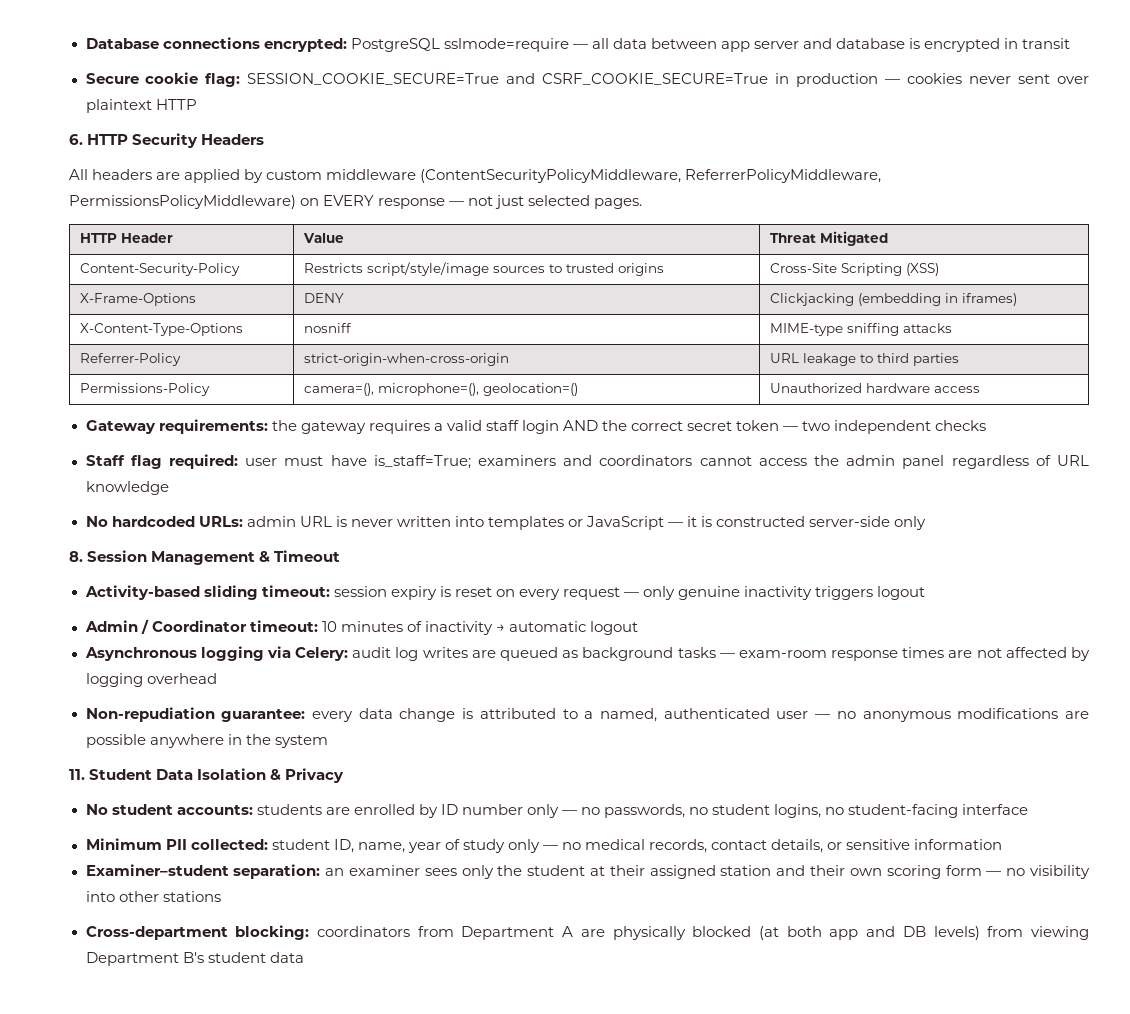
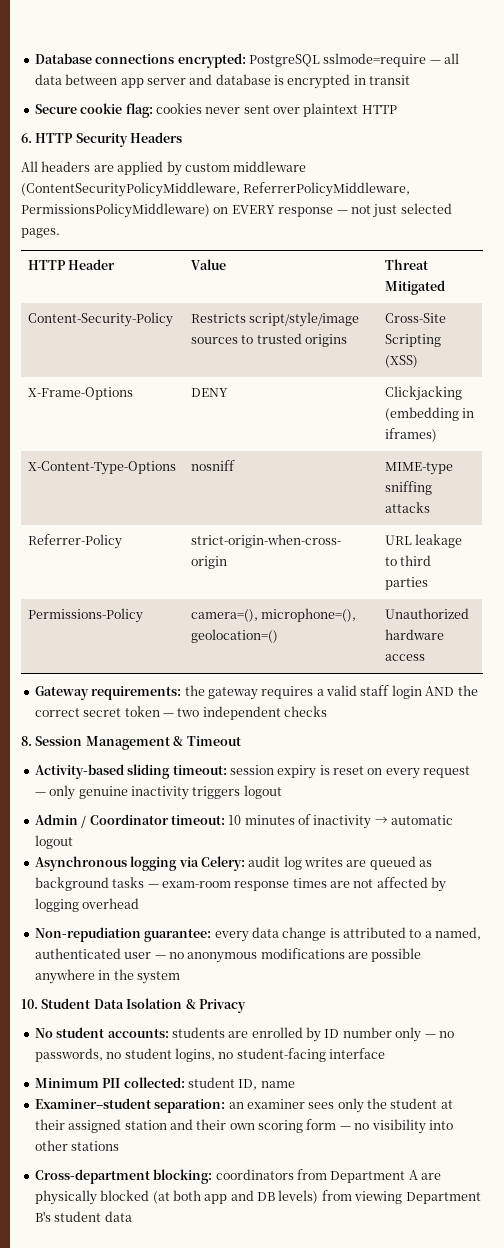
- Secure cookie flag: SESSION_COOKIE_SECURE=True and CSRF_COOKIE_SECURE=True in production — cookies never sent over plaintext HTTP
+ Secure cookie flag: cookies never sent over plaintext HTTP
- Staff flag required: user must have is_staff=True; examiners and coordinators cannot access the admin panel regardless of URL knowledge
- No hardcoded URLs: admin URL is never written into templates or JavaScript — it is constructed server-side only
- 11. Student Data Isolation & Privacy
+ 10. Student Data Isolation & Privacy
- Minimum PII collected: student ID, name, year of study only — no medical records, contact details, or sensitive information
+ Minimum PII collected: student ID, name

